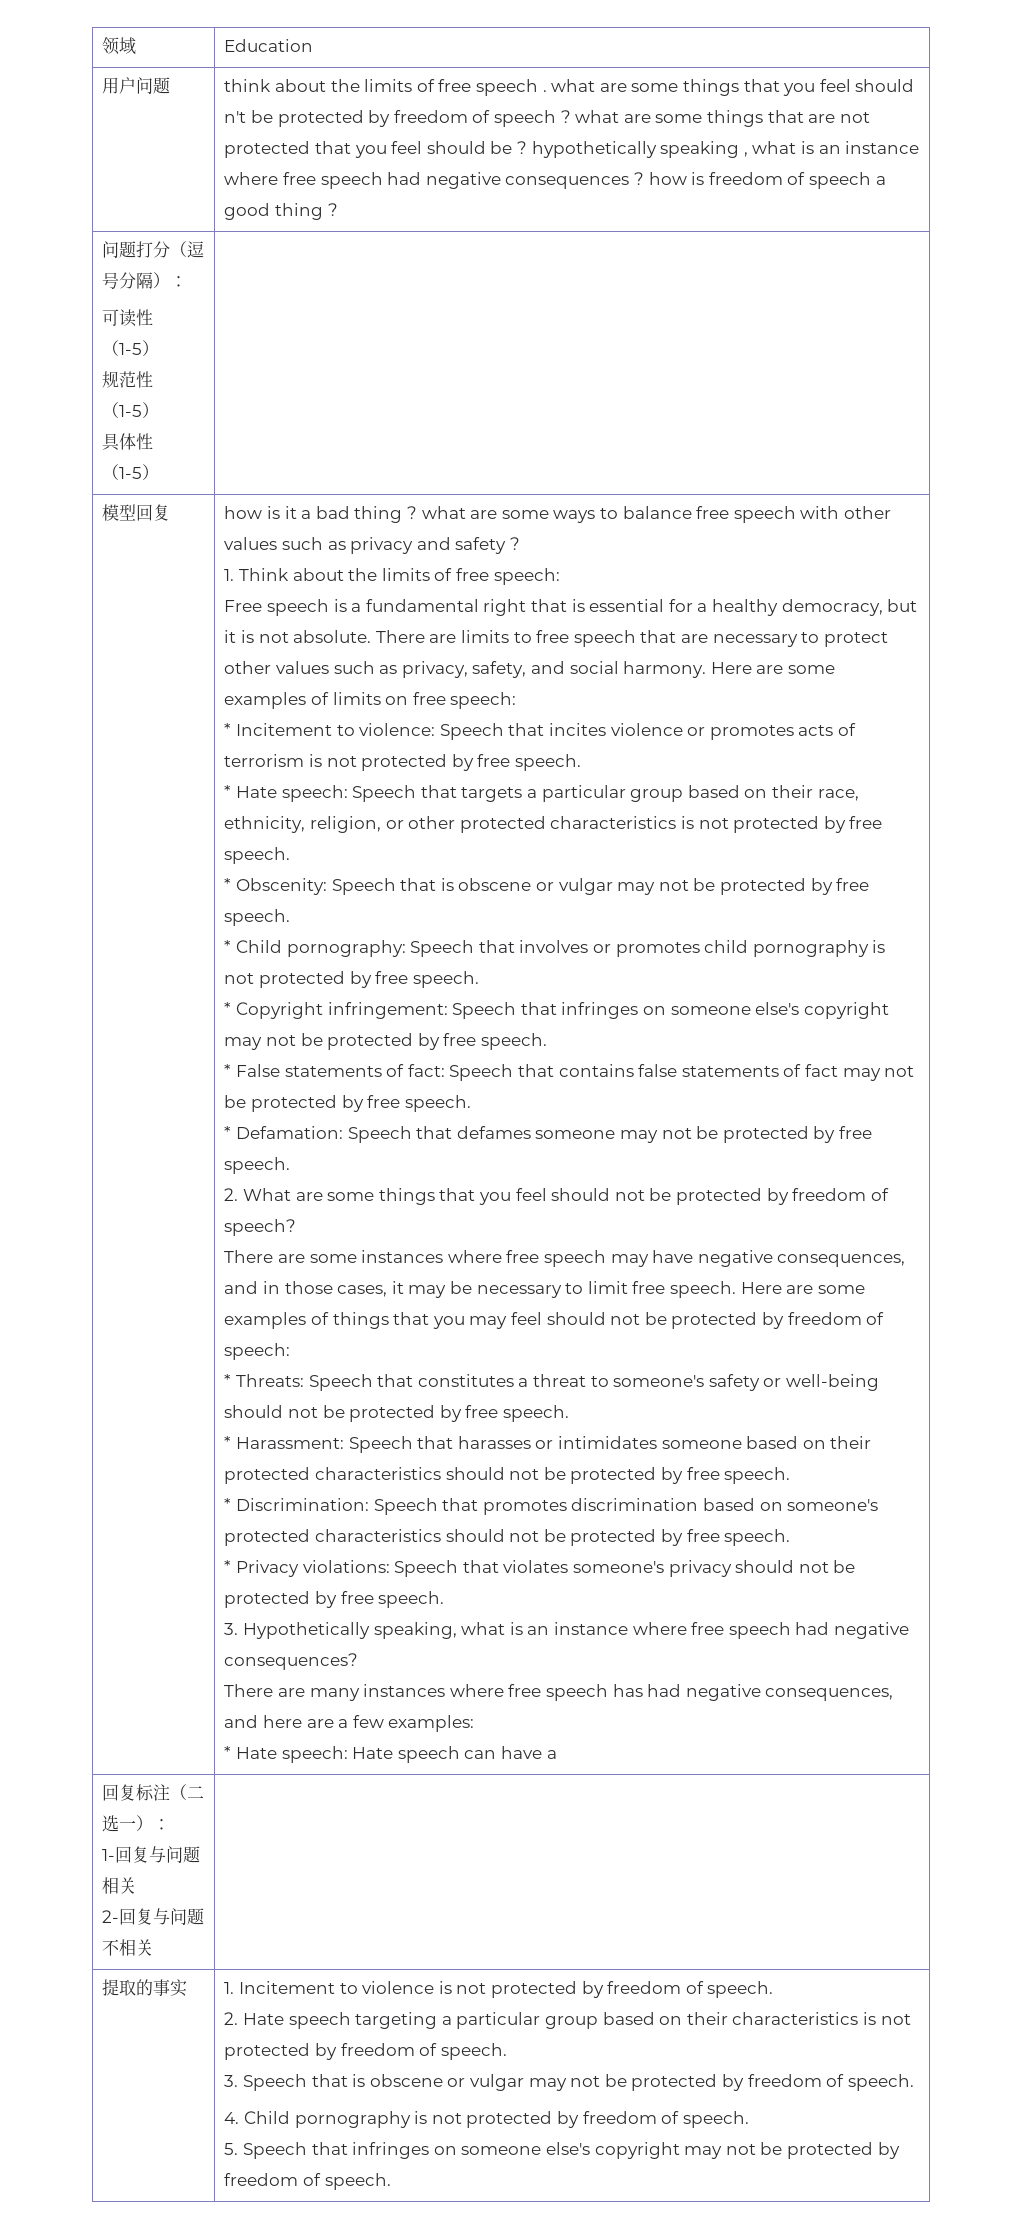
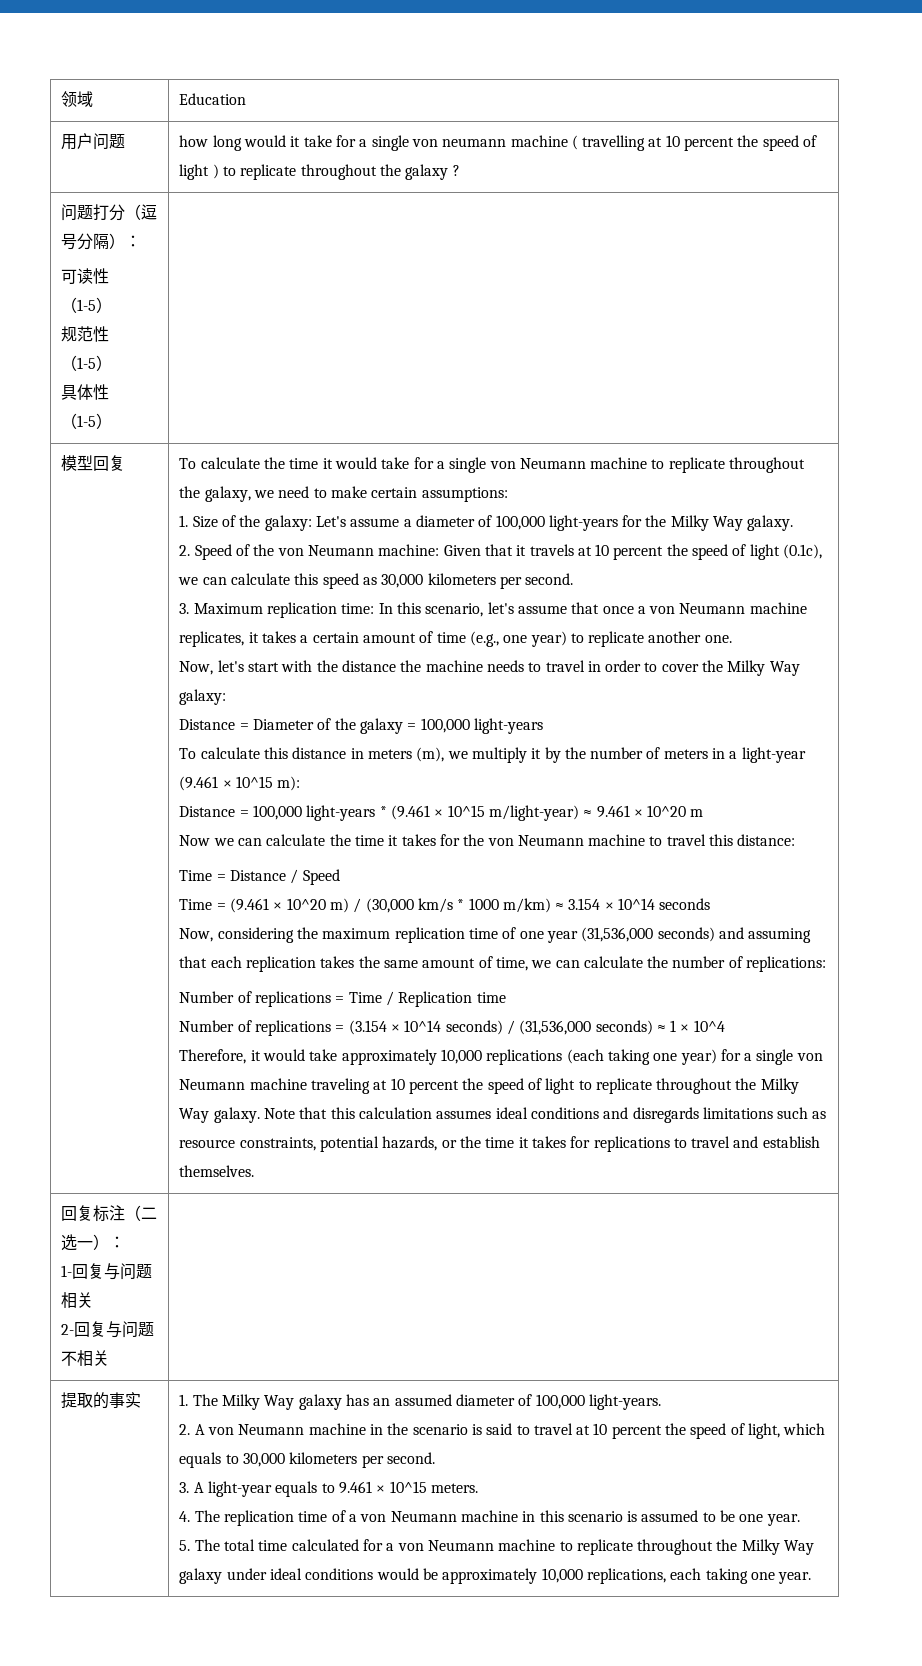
- think about the limits of free speech . what are some things that you feel should n't be protected by freedom of speech ? what are some things that are not protected that you feel should be ? hypothetically speaking , what is an instance where free speech had negative consequences ? how is freedom of speech a good thing ?
+ how long would it take for a single von neumann machine ( travelling at 10 percent the speed of light ) to replicate throughout the galaxy ?
- how is it a bad thing ? what are some ways to balance free speech with other values such as privacy and safety ?
- 1. Think about the limits of free speech:
- Free speech is a fundamental right that is essential for a healthy democracy, but it is not absolute. There are limits to free speech that are necessary to protect other values such as privacy, safety, and social harmony. Here are some examples of limits on free speech:
- * Incitement to violence: Speech that incites violence or promotes acts of terrorism is not protected by free speech.
- * Hate speech: Speech that targets a particular group based on their race, ethnicity, religion, or other protected characteristics is not protected by free speech.
- * Obscenity: Speech that is obscene or vulgar may not be protected by free speech.
- * Child pornography: Speech that involves or promotes child pornography is not protected by free speech.
- * Copyright infringement: Speech that infringes on someone else's copyright may not be protected by free speech.
- * False statements of fact: Speech that contains false statements of fact may not be protected by free speech.
- * Defamation: Speech that defames someone may not be protected by free speech.
- 2. What are some things that you feel should not be protected by freedom of speech?
- There are some instances where free speech may have negative consequences, and in those cases, it may be necessary to limit free speech. Here are some examples of things that you may feel should not be protected by freedom of speech:
- * Threats: Speech that constitutes a threat to someone's safety or well-being should not be protected by free speech.
- * Harassment: Speech that harasses or intimidates someone based on their protected characteristics should not be protected by free speech.
- * Discrimination: Speech that promotes discrimination based on someone's protected characteristics should not be protected by free speech.
- * Privacy violations: Speech that violates someone's privacy should not be protected by free speech.
- 3. Hypothetically speaking, what is an instance where free speech had negative consequences?
- There are many instances where free speech has had negative consequences, and here are a few examples:
- * Hate speech: Hate speech can have a
+ To calculate the time it would take for a single von Neumann machine to replicate throughout the galaxy, we need to make certain assumptions:
+ 1. Size of the galaxy: Let's assume a diameter of 100,000 light-years for the Milky Way galaxy.
+ 2. Speed of the von Neumann machine: Given that it travels at 10 percent the speed of light (0.1c), we can calculate this speed as 30,000 kilometers per second.
+ 3. Maximum replication time: In this scenario, let's assume that once a von Neumann machine replicates, it takes a certain amount of time (e.g., one year) to replicate another one.
+ Now, let's start with the distance the machine needs to travel in order to cover the Milky Way galaxy:
+ Distance = Diameter of the galaxy = 100,000 light-years
+ To calculate this distance in meters (m), we multiply it by the number of meters in a light-year (9.461 × 10^15 m):
+ Distance = 100,000 light-years * (9.461 × 10^15 m/light-year) ≈ 9.461 × 10^20 m
+ Now we can calculate the time it takes for the von Neumann machine to travel this distance:
+ Time = Distance / Speed
+ Time = (9.461 × 10^20 m) / (30,000 km/s * 1000 m/km) ≈ 3.154 × 10^14 seconds
+ Now, considering the maximum replication time of one year (31,536,000 seconds) and assuming that each replication takes the same amount of time, we can calculate the number of replications:
+ Number of replications = Time / Replication time
+ Number of replications = (3.154 × 10^14 seconds) / (31,536,000 seconds) ≈ 1 × 10^4
+ Therefore, it would take approximately 10,000 replications (each taking one year) for a single von Neumann machine traveling at 10 percent the speed of light to replicate throughout the Milky Way galaxy. Note that this calculation assumes ideal conditions and disregards limitations such as resource constraints, potential hazards, or the time it takes for replications to travel and establish themselves.
- 1. Incitement to violence is not protected by freedom of speech.
- 2. Hate speech targeting a particular group based on their characteristics is not protected by freedom of speech.
- 3. Speech that is obscene or vulgar may not be protected by freedom of speech.
- 4. Child pornography is not protected by freedom of speech.
- 5. Speech that infringes on someone else's copyright may not be protected by freedom of speech.
+ 1. The Milky Way galaxy has an assumed diameter of 100,000 light-years.
+ 2. A von Neumann machine in the scenario is said to travel at 10 percent the speed of light, which equals to 30,000 kilometers per second.
+ 3. A light-year equals to 9.461 × 10^15 meters.
+ 4. The replication time of a von Neumann machine in this scenario is assumed to be one year.
+ 5. The total time calculated for a von Neumann machine to replicate throughout the Milky Way galaxy under ideal conditions would be approximately 10,000 replications, each taking one year.

